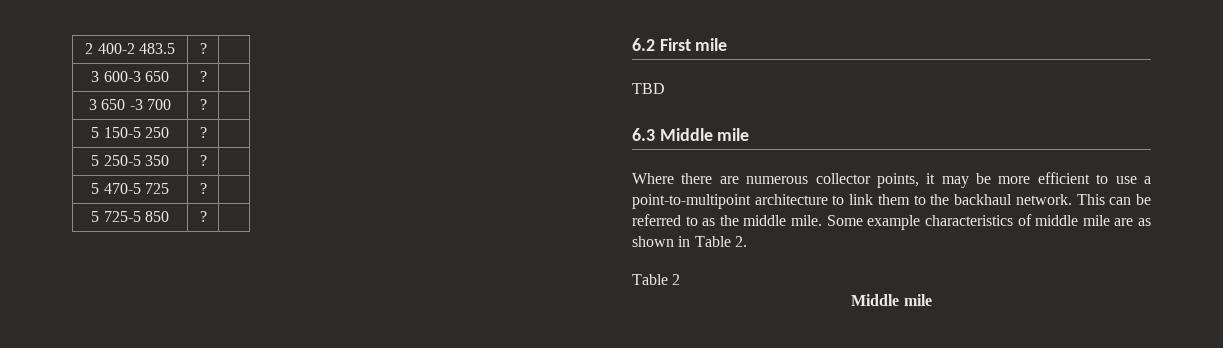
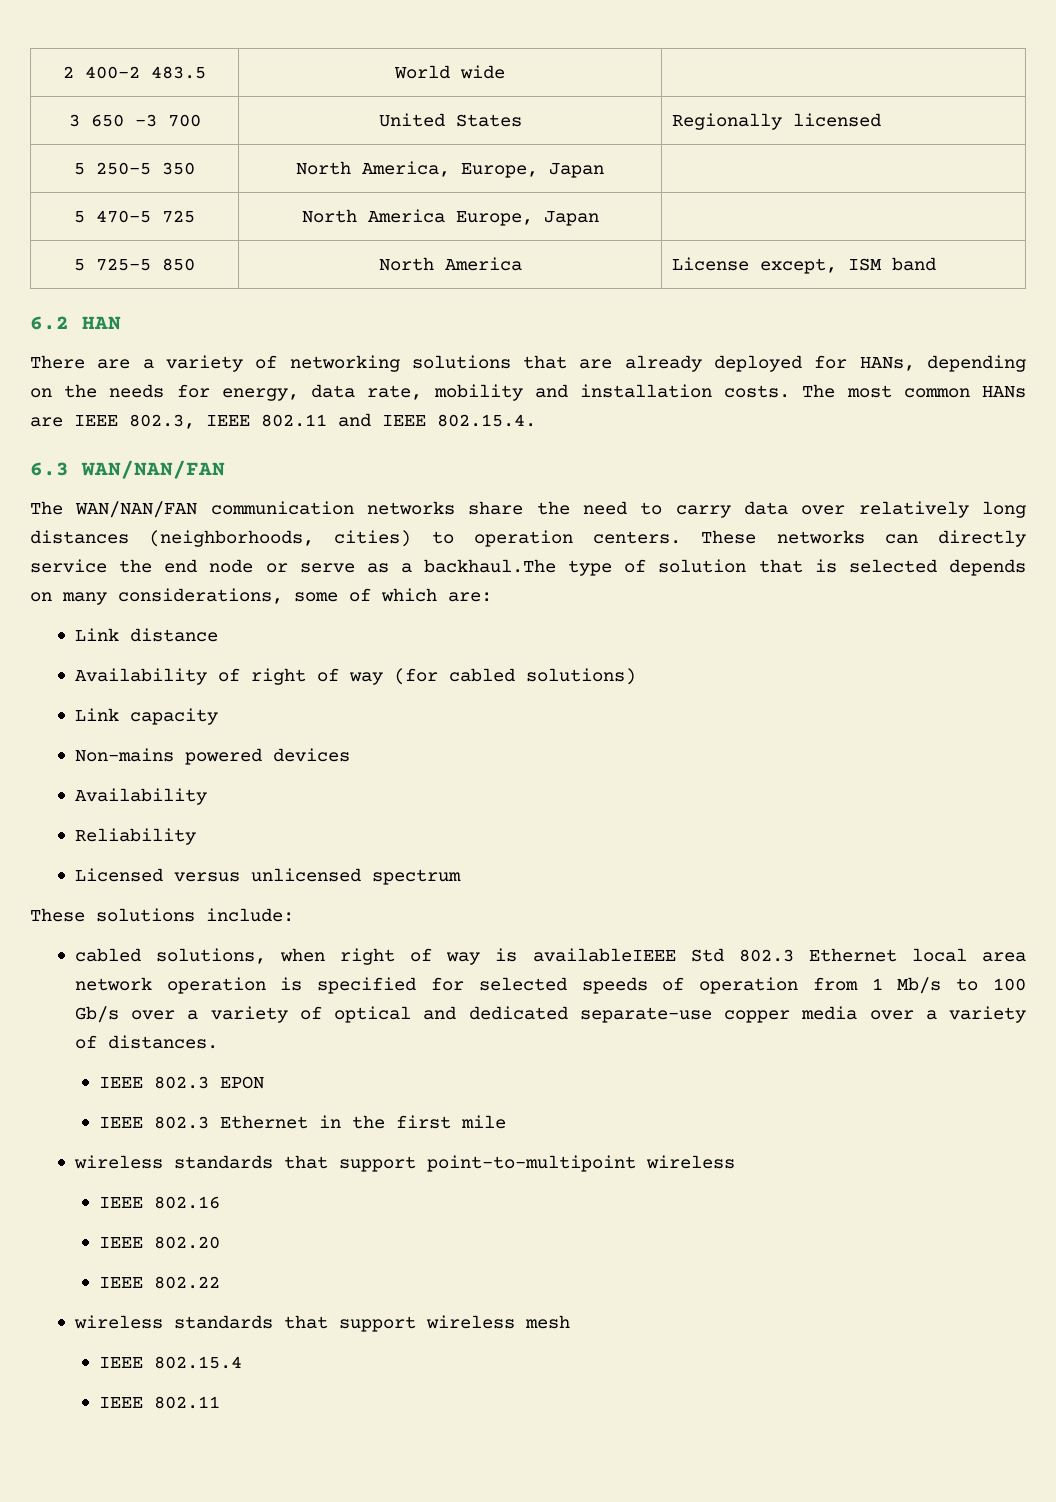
- 2 400-2 483.5 | ? |
- 3 600-3 650 | ? |
+ 2 400-2 483.5 | World wide |
- 3 650 -3 700 | ? |
- 5 150-5 250 | ? |
+ 3 650 -3 700 | United States | Regionally licensed
- 5 250-5 350 | ? |
+ 5 250-5 350 | North America, Europe, Japan |
- 5 470-5 725 | ? |
+ 5 470-5 725 | North America Europe, Japan |
- 5 725-5 850 | ? |
- 6.2 First mile
- TBD
- 6.3 Middle mile
- Where there are numerous collector points, it may be more efficient to use a point-to-multipoint architecture to link them to the backhaul network. This can be referred to as the middle mile. Some example characteristics of middle mile are as shown in Table 2.
- Table 2
- Middle mile
+ 5 725-5 850 | North America | License except, ISM band
+ 6.2 HAN
+ There are a variety of networking solutions that are already deployed for HANs, depending on the needs for energy, data rate, mobility and installation costs. The most common HANs are IEEE 802.3, IEEE 802.11 and IEEE 802.15.4.
+ 6.3 WAN/NAN/FAN
+ The WAN/NAN/FAN communication networks share the need to carry data over relatively long distances (neighborhoods, cities) to operation centers. These networks can directly service the end node or serve as a backhaul.The type of solution that is selected depends on many considerations, some of which are:
+ Link distance
+ Availability of right of way (for cabled solutions)
+ Link capacity
+ Non-mains powered devices
+ Availability
+ Reliability
+ Licensed versus unlicensed spectrum
+ These solutions include:
+ cabled solutions, when right of way is availableIEEE Std 802.3 Ethernet local area network operation is specified for selected speeds of operation from 1 Mb/s to 100 Gb/s over a variety of optical and dedicated separate-use copper media over a variety of distances.
+ IEEE 802.3 EPON
+ IEEE 802.3 Ethernet in the first mile
+ wireless standards that support point-to-multipoint wireless
+ IEEE 802.16
+ IEEE 802.20
+ IEEE 802.22
+ wireless standards that support wireless mesh
+ IEEE 802.15.4
+ IEEE 802.11

